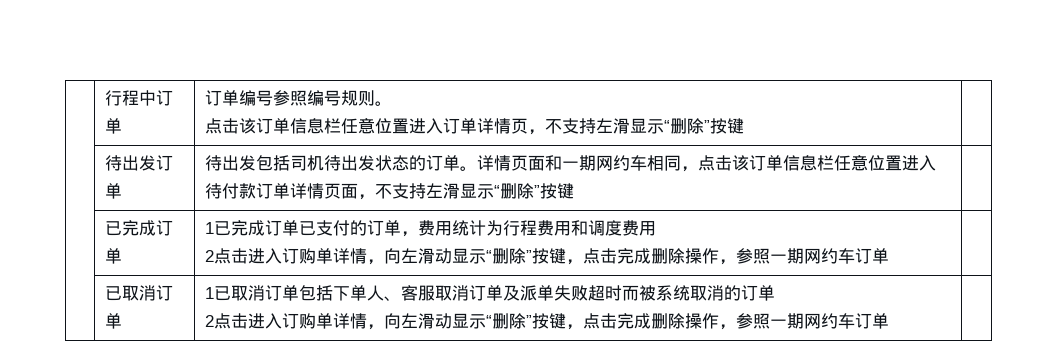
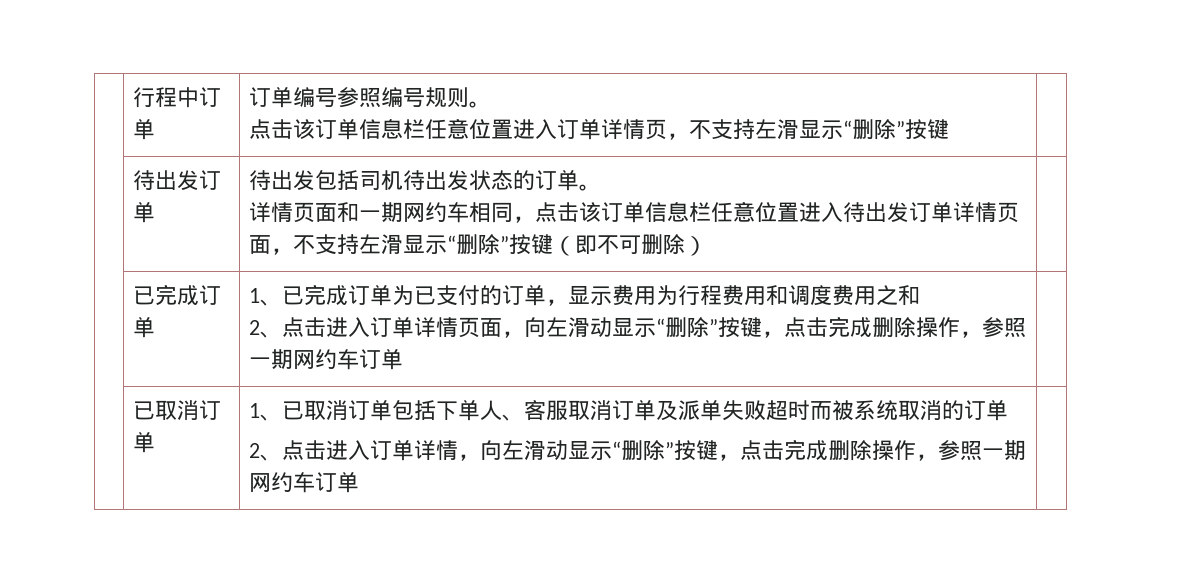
- | 待出发订单 | 待出发包括司机待出发状态的订单。详情页面和一期网约车相同，点击该订单信息栏任意位置进入待付款订单详情页面，不支持左滑显示“删除”按键 |
+ | 待出发订单 | 待出发包括司机待出发状态的订单。
+ 详情页面和一期网约车相同，点击该订单信息栏任意位置进入待出发订单详情页面，不支持左滑显示“删除”按键（即不可删除） |
- 1已完成订单已支付的订单，费用统计为行程费用和调度费用
- 2点击进入订购单详情，向左滑动显示“删除”按键，点击完成删除操作，参照一期网约车订单
+ 1、已完成订单为已支付的订单，显示费用为行程费用和调度费用之和
+ 2、点击进入订单详情页面，向左滑动显示“删除”按键，点击完成删除操作，参照一期网约车订单
- 1已取消订单包括下单人、客服取消订单及派单失败超时而被系统取消的订单
- 2点击进入订购单详情，向左滑动显示“删除”按键，点击完成删除操作，参照一期网约车订单
+ 1、已取消订单包括下单人、客服取消订单及派单失败超时而被系统取消的订单
+ 2、点击进入订单详情，向左滑动显示“删除”按键，点击完成删除操作，参照一期网约车订单

